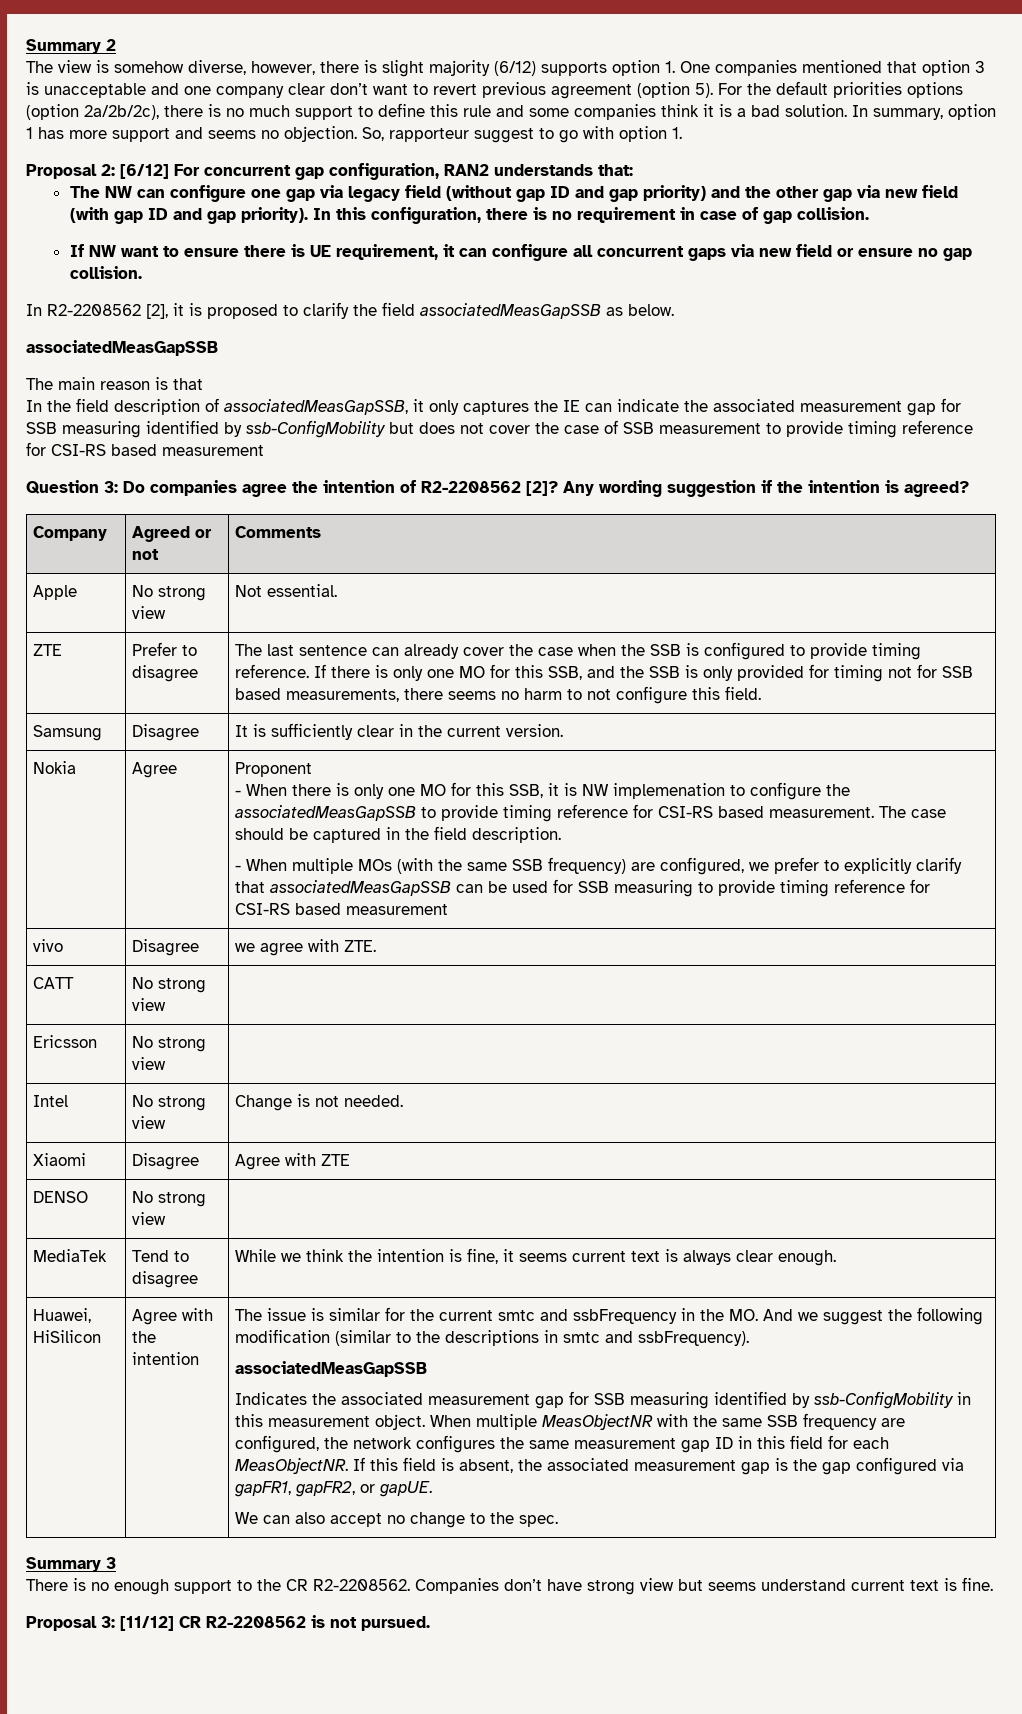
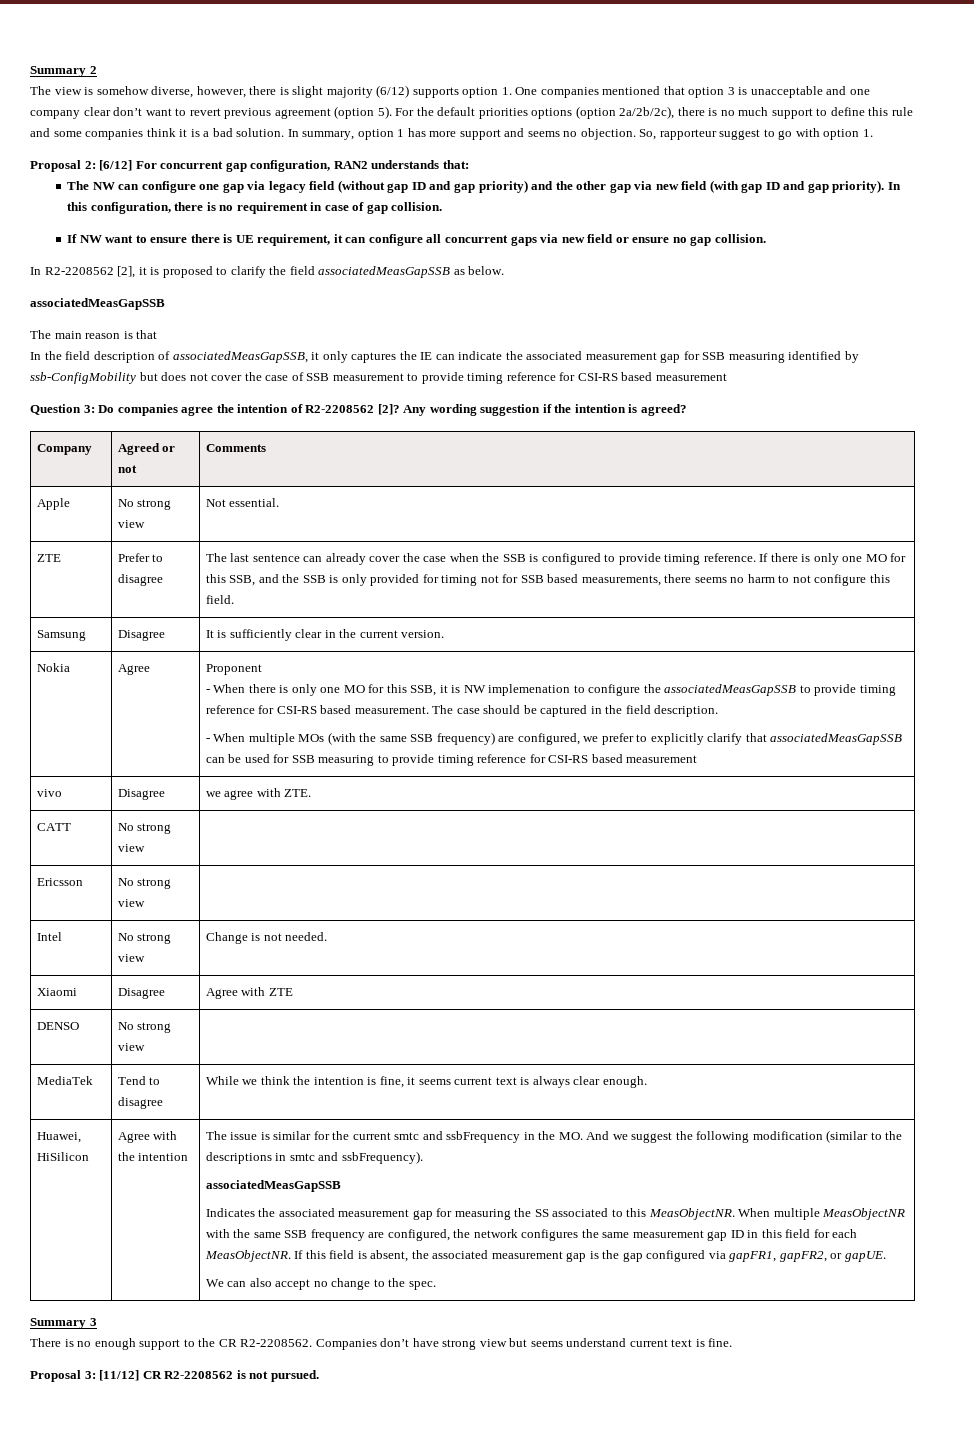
- Indicates the associated measurement gap for SSB measuring identified by ssb-ConfigMobility in this measurement object.
+ Indicates the associated measurement gap for measuring the SS associated to this MeasObjectNR.

